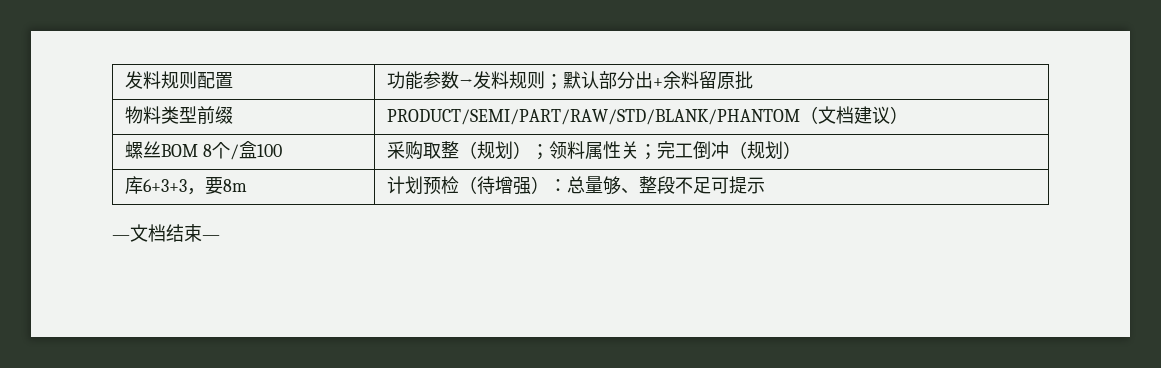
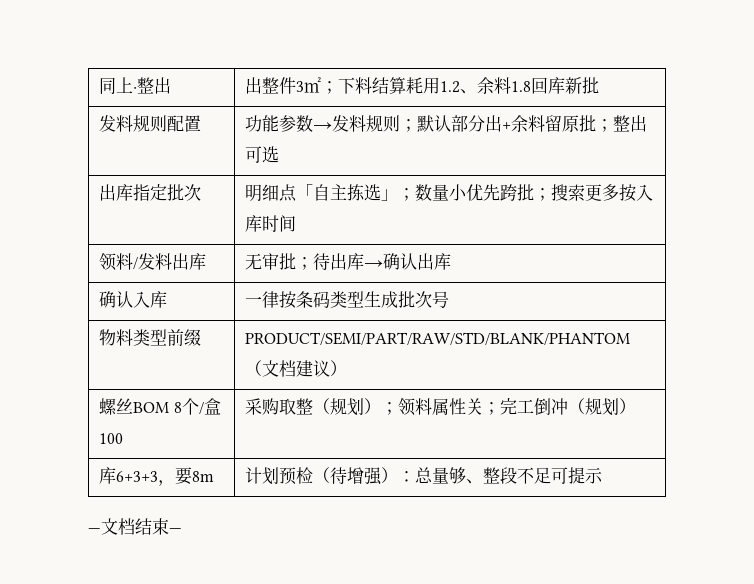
+ 同上·整出 | 出整件3㎡；下料结算耗用1.2、余料1.8回库新批
- 发料规则配置 | 功能参数→发料规则；默认部分出+余料留原批
+ 发料规则配置 | 功能参数→发料规则；默认部分出+余料留原批；整出可选
+ 出库指定批次 | 明细点「自主拣选」；数量小优先跨批；搜索更多按入库时间
+ 领料/发料出库 | 无审批；待出库→确认出库
+ 确认入库 | 一律按条码类型生成批次号

